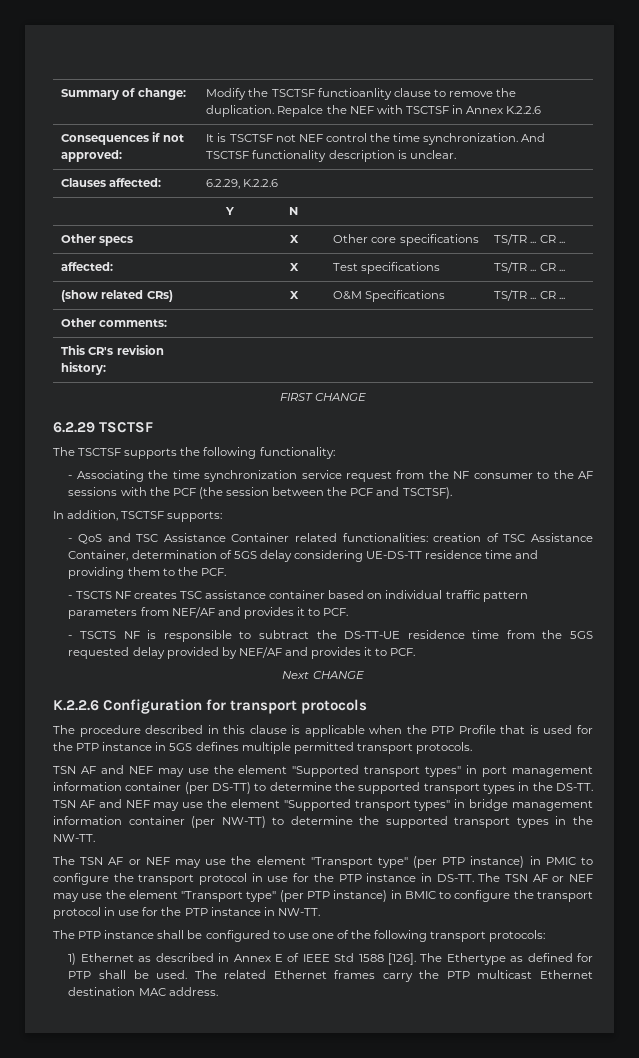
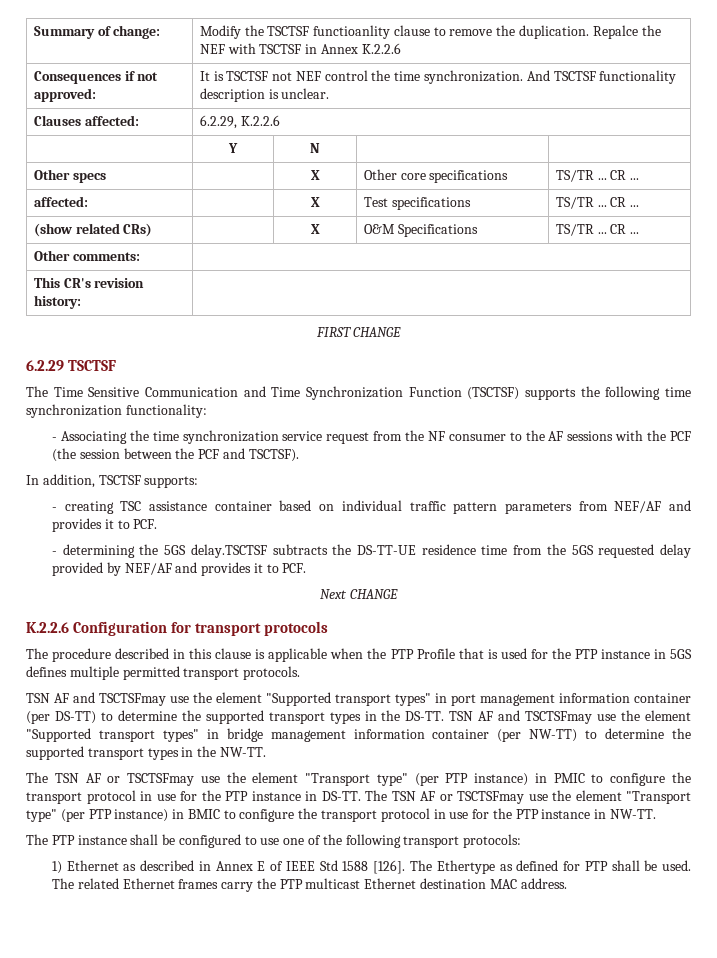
- The TSCTSF supports the following functionality:
+ The Time Sensitive Communication and Time Synchronization Function (TSCTSF) supports the following time synchronization functionality:
- - QoS and TSC Assistance Container related functionalities: creation of TSC Assistance Container, determination of 5GS delay considering UE-DS-TT residence time and providing them to the PCF.
- - TSCTS NF creates TSC assistance container based on individual traffic pattern parameters from NEF/AF and provides it to PCF.
+ - creating TSC assistance container based on individual traffic pattern parameters from NEF/AF and provides it to PCF.
- - TSCTS NF is responsible to subtract the DS-TT-UE residence time from the 5GS requested delay provided by NEF/AF and provides it to PCF.
+ - determining the 5GS delay.TSCTSF subtracts the DS-TT-UE residence time from the 5GS requested delay provided by NEF/AF and provides it to PCF.
- TSN AF and NEF may use the element "Supported transport types" in port management information container (per DS-TT) to determine the supported transport types in the DS-TT.
+ TSN AF and TSCTSFmay use the element "Supported transport types" in port management information container (per DS-TT) to determine the supported transport types in the DS-TT.
- TSN AF and NEF may use the element "Supported transport types" in bridge management information container (per NW-TT) to determine the supported transport types in the NW-TT.
+ TSN AF and TSCTSFmay use the element "Supported transport types" in bridge management information container (per NW-TT) to determine the supported transport types in the NW-TT.
- The TSN AF or NEF may use the element "Transport type" (per PTP instance) in PMIC to configure the transport protocol in use for the PTP instance in DS-TT.
+ The TSN AF or TSCTSFmay use the element "Transport type" (per PTP instance) in PMIC to configure the transport protocol in use for the PTP instance in DS-TT.
- The TSN AF or NEF may use the element "Transport type" (per PTP instance) in BMIC to configure the transport protocol in use for the PTP instance in NW-TT.
+ The TSN AF or TSCTSFmay use the element "Transport type" (per PTP instance) in BMIC to configure the transport protocol in use for the PTP instance in NW-TT.

